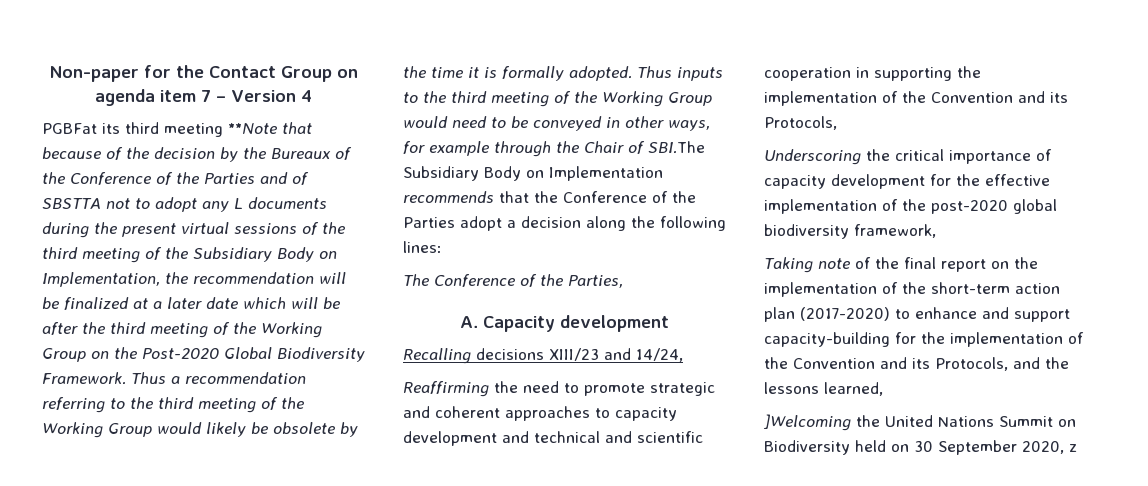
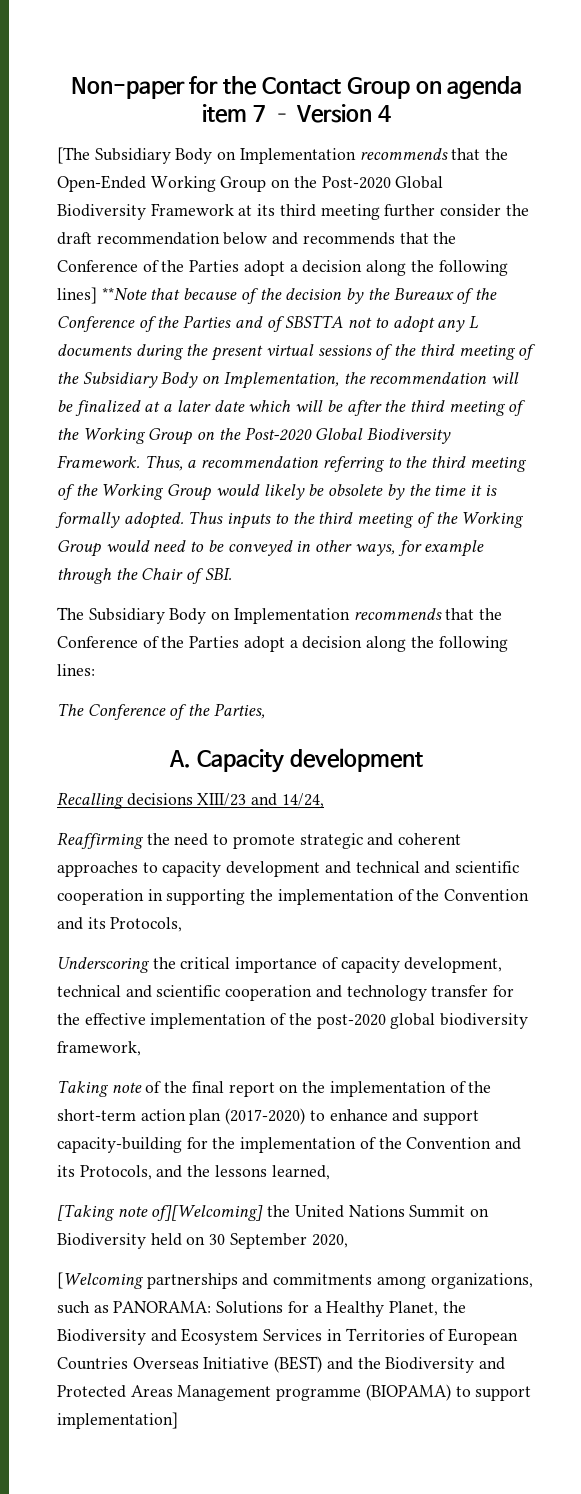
- PGBFat its third meeting **Note that because of the decision by the Bureaux of the Conference of the Parties and of SBSTTA not to adopt any L documents during the present virtual sessions of the third meeting of the Subsidiary Body on Implementation, the recommendation will be finalized at a later date which will be after the third meeting of the Working Group on the Post-2020 Global Biodiversity Framework.
+ [The Subsidiary Body on Implementation recommends that the Open-Ended Working Group on the Post-2020 Global Biodiversity Framework at its third meeting further consider the draft recommendation below and recommends that the Conference of the Parties adopt a decision along the following lines] **Note that because of the decision by the Bureaux of the Conference of the Parties and of SBSTTA not to adopt any L documents during the present virtual sessions of the third meeting of the Subsidiary Body on Implementation, the recommendation will be finalized at a later date which will be after the third meeting of the Working Group on the Post-2020 Global Biodiversity Framework.
- Thus a recommendation referring to the third meeting of the Working Group would likely be obsolete by the time it is formally adopted.
+ Thus, a recommendation referring to the third meeting of the Working Group would likely be obsolete by the time it is formally adopted.
- Thus inputs to the third meeting of the Working Group would need to be conveyed in other ways, for example through the Chair of SBI.The Subsidiary Body on Implementation recommends that the Conference of the Parties adopt a decision along the following lines:
+ Thus inputs to the third meeting of the Working Group would need to be conveyed in other ways, for example through the Chair of SBI.
+ The Subsidiary Body on Implementation recommends that the Conference of the Parties adopt a decision along the following lines:
- Underscoring the critical importance of capacity development for the effective implementation of the post-2020 global biodiversity framework,
+ Underscoring the critical importance of capacity development, technical and scientific cooperation and technology transfer for the effective implementation of the post-2020 global biodiversity framework,
- ]Welcoming the United Nations Summit on Biodiversity held on 30 September 2020, z
+ [Taking note of][Welcoming] the United Nations Summit on Biodiversity held on 30 September 2020,
+ [Welcoming partnerships and commitments among organizations, such as PANORAMA: Solutions for a Healthy Planet, the Biodiversity and Ecosystem Services in Territories of European Countries Overseas Initiative (BEST) and the Biodiversity and Protected Areas Management programme (BIOPAMA) to support implementation]

